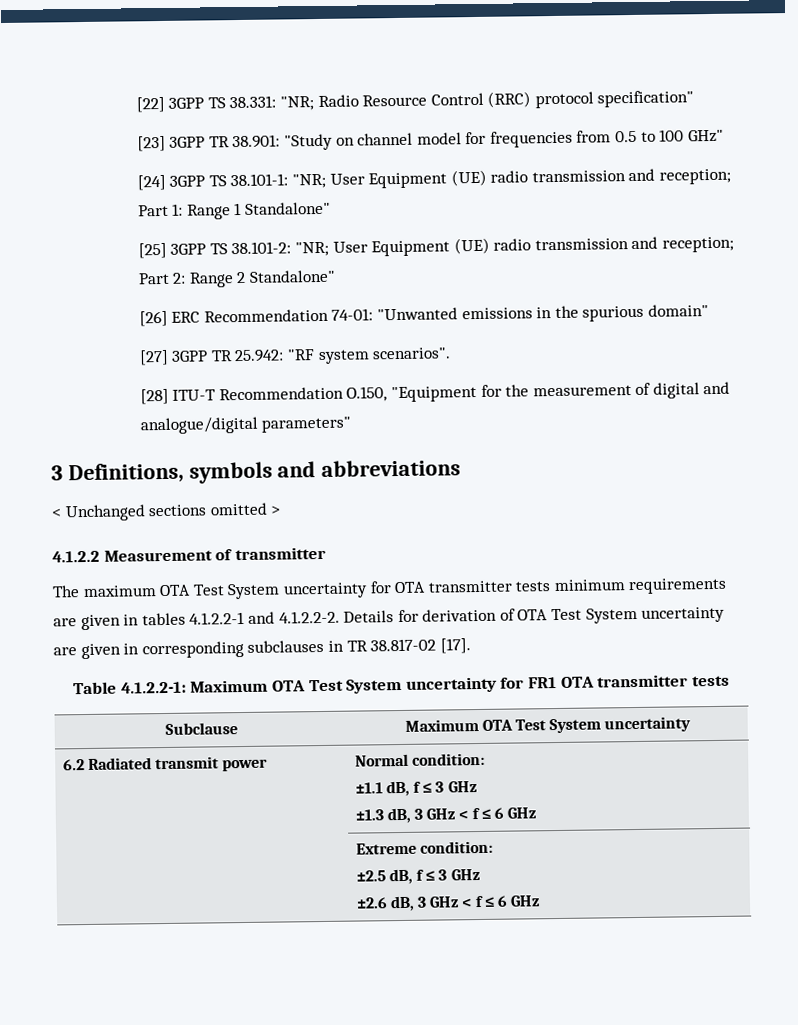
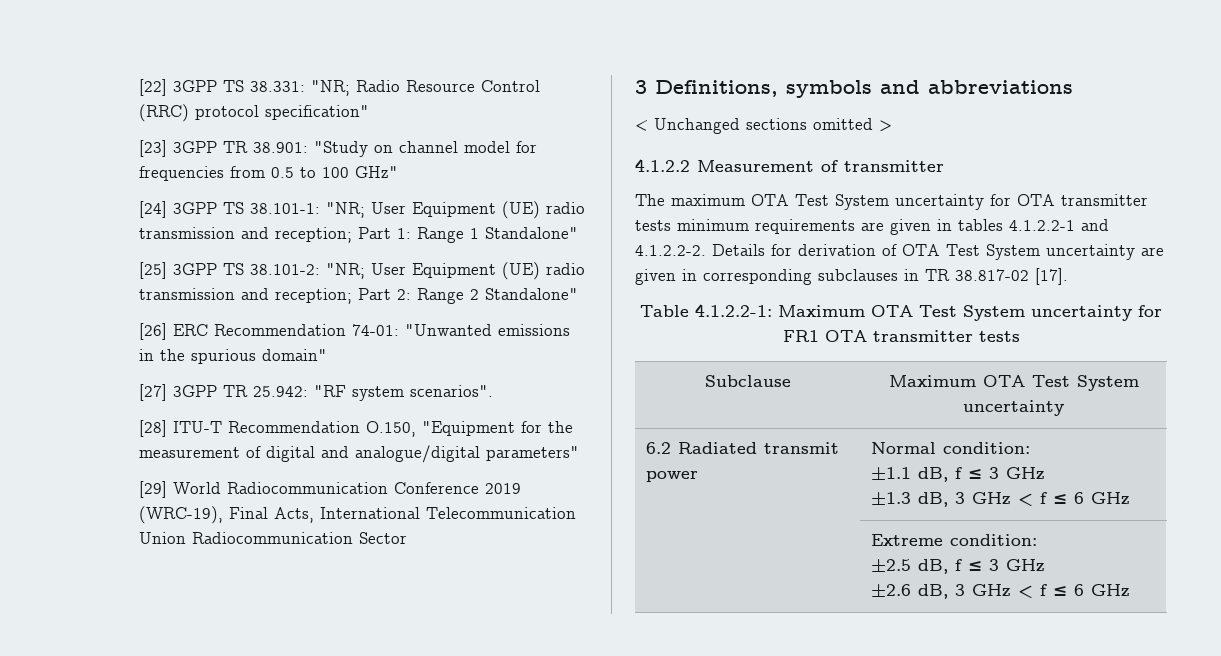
+ [29] World Radiocommunication Conference 2019 (WRC-19), Final Acts, International Telecommunication Union Radiocommunication Sector

